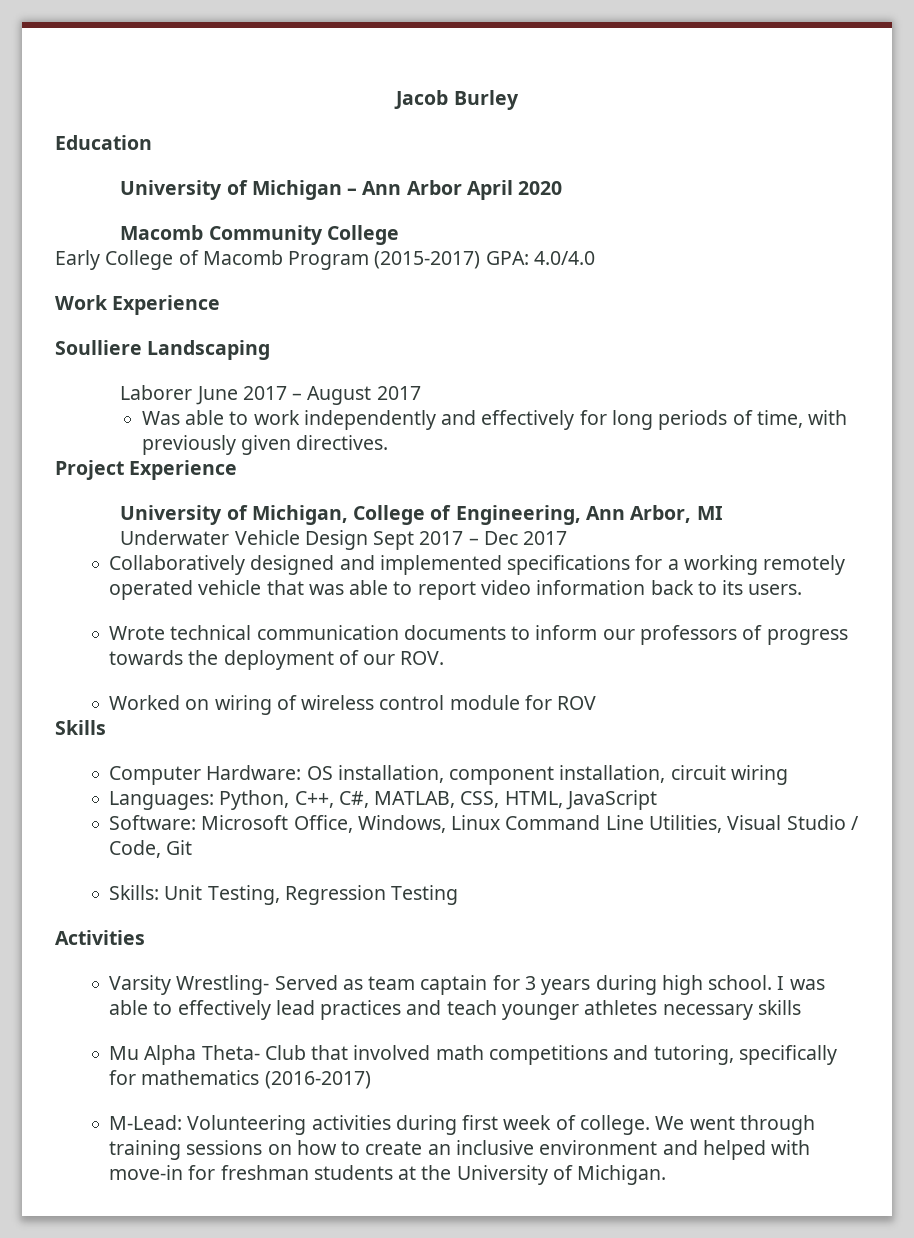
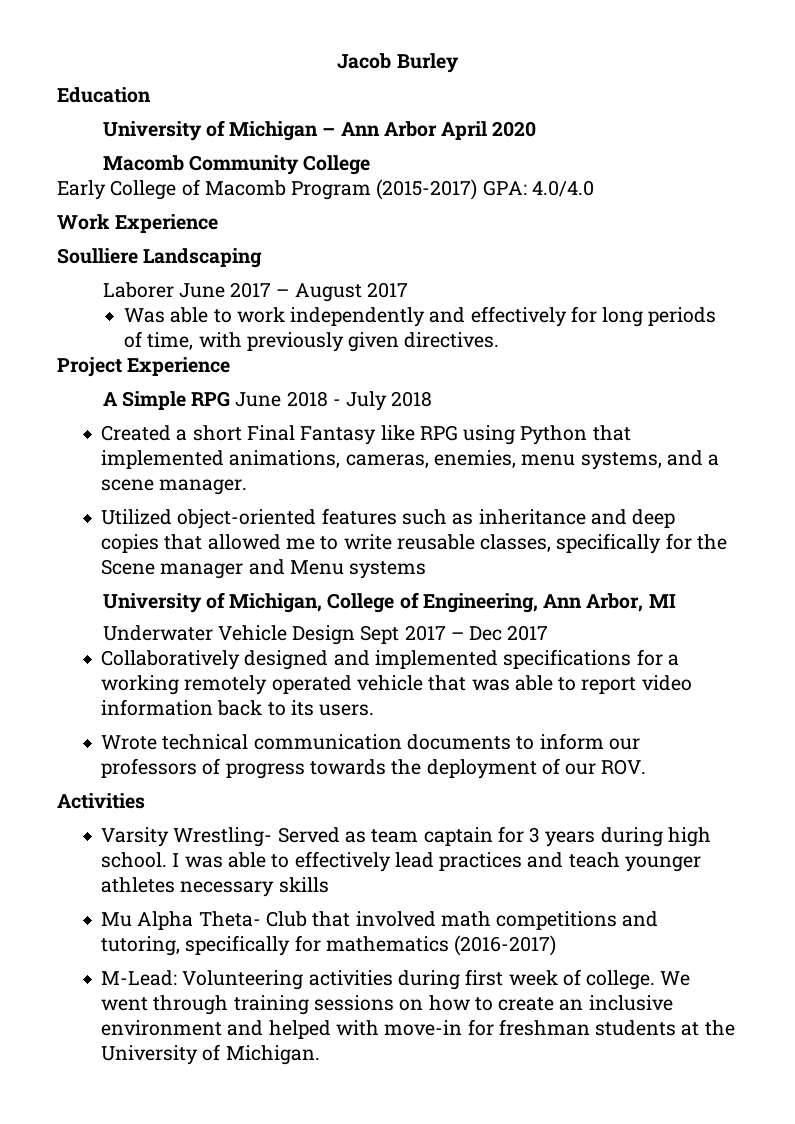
+ A Simple RPG June 2018 - July 2018
+ Created a short Final Fantasy like RPG using Python that implemented animations, cameras, enemies, menu systems, and a scene manager.
+ Utilized object-oriented features such as inheritance and deep copies that allowed me to write reusable classes, specifically for the Scene manager and Menu systems
- Worked on wiring of wireless control module for ROV
- Skills
- Computer Hardware: OS installation, component installation, circuit wiring
- Languages: Python, C++, C#, MATLAB, CSS, HTML, JavaScript
- Software: Microsoft Office, Windows, Linux Command Line Utilities, Visual Studio / Code, Git
- Skills: Unit Testing, Regression Testing

